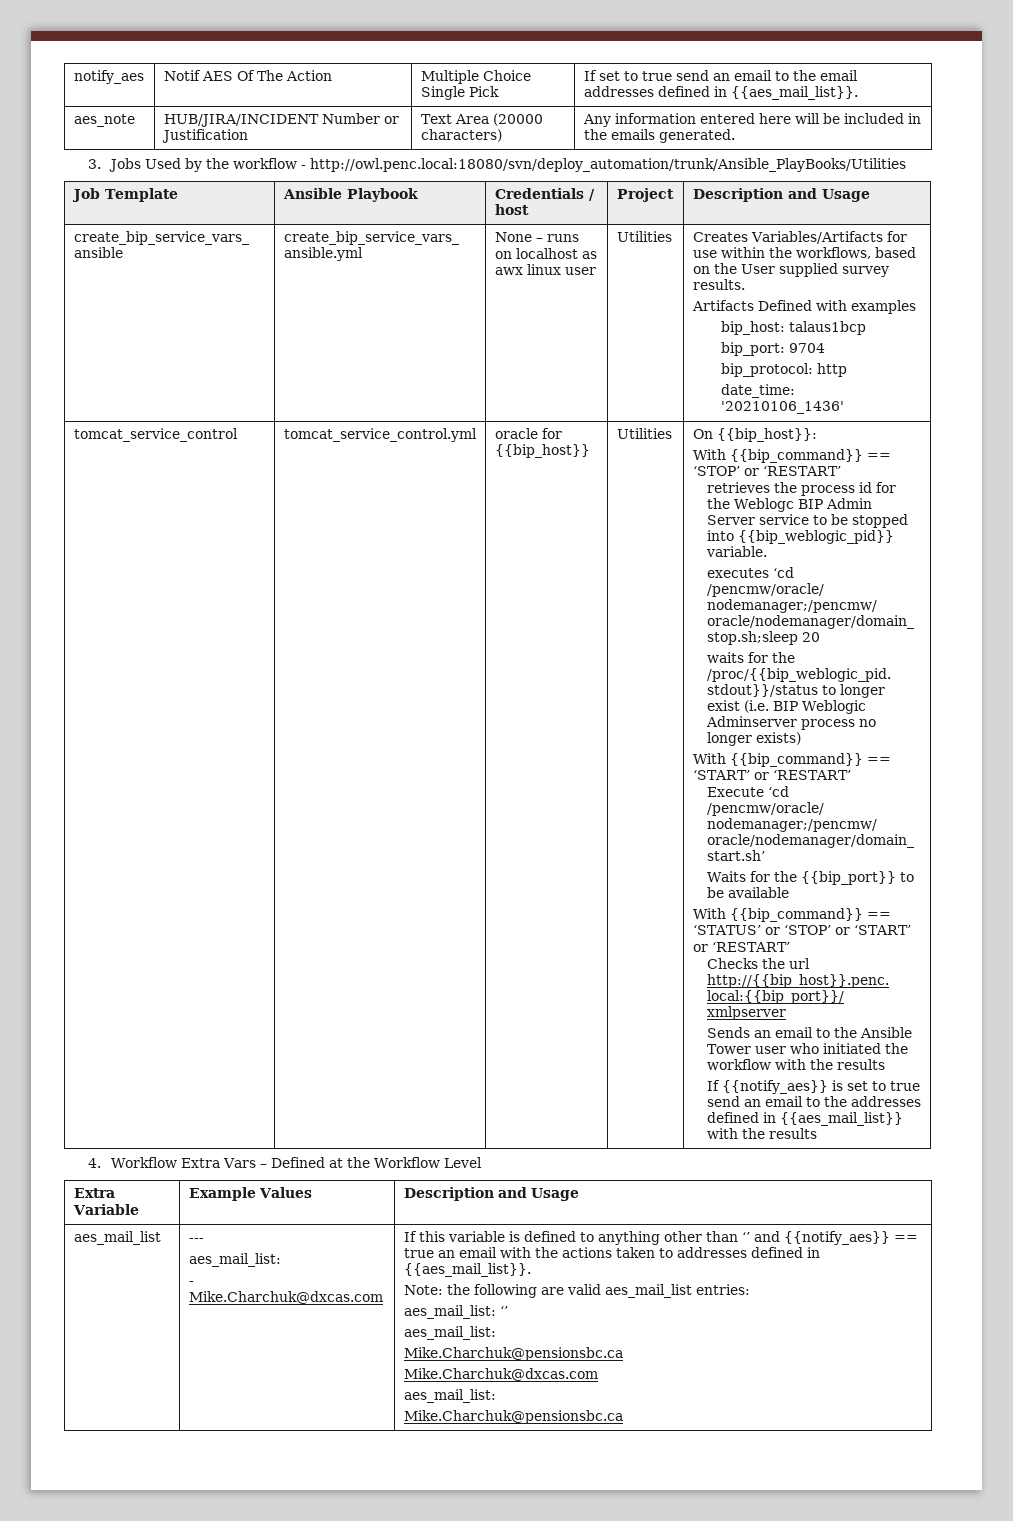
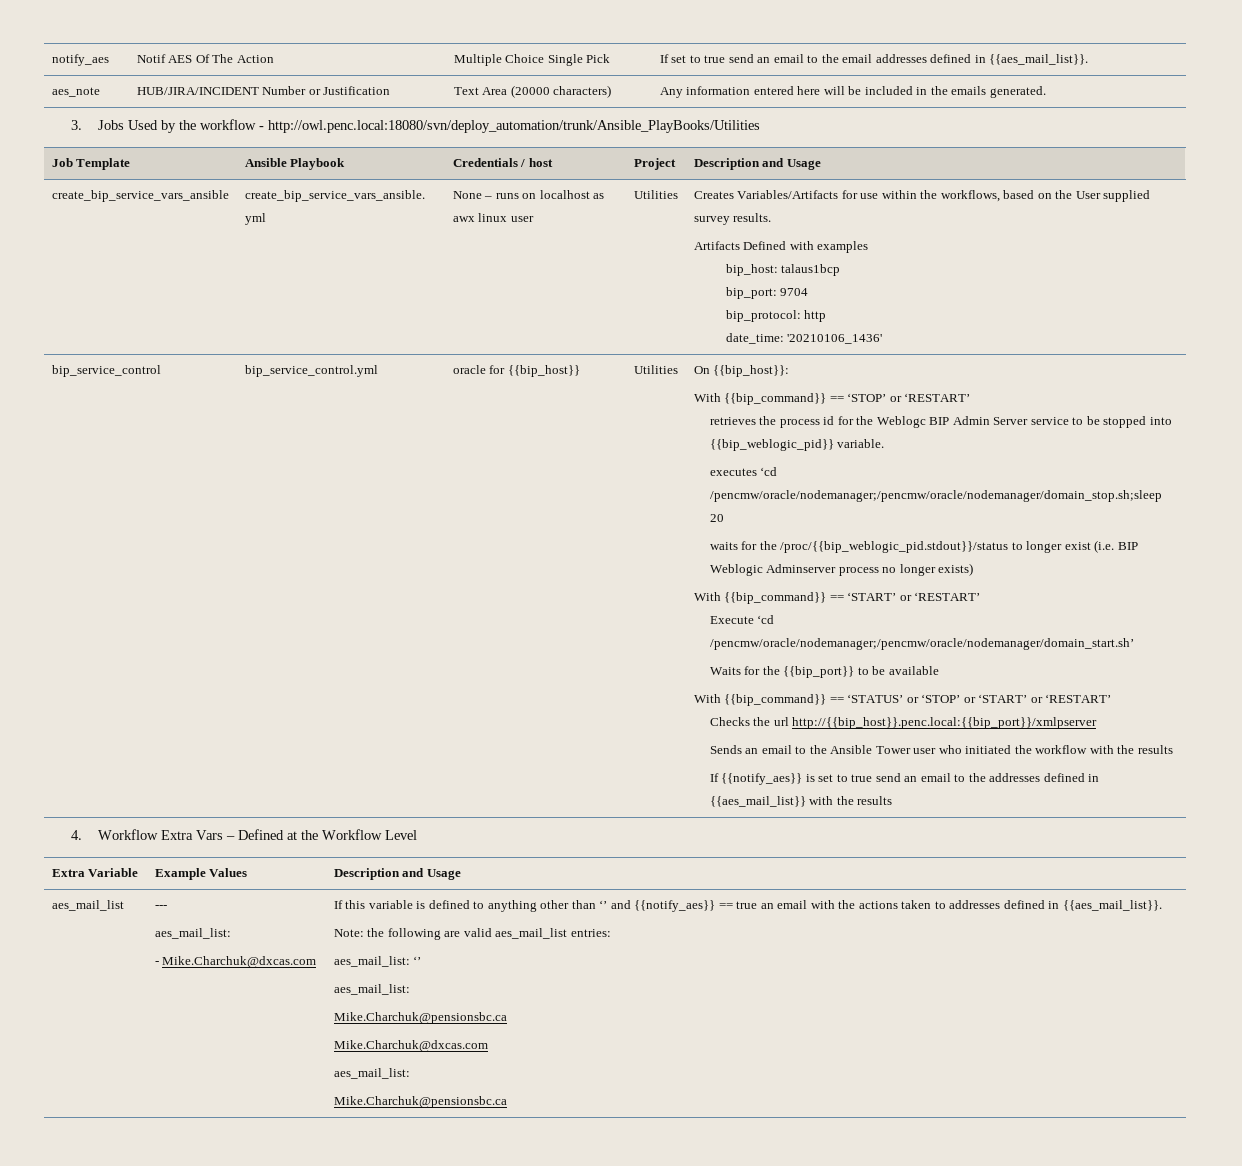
- tomcat_service_control | tomcat_service_control.yml
+ bip_service_control | bip_service_control.yml

